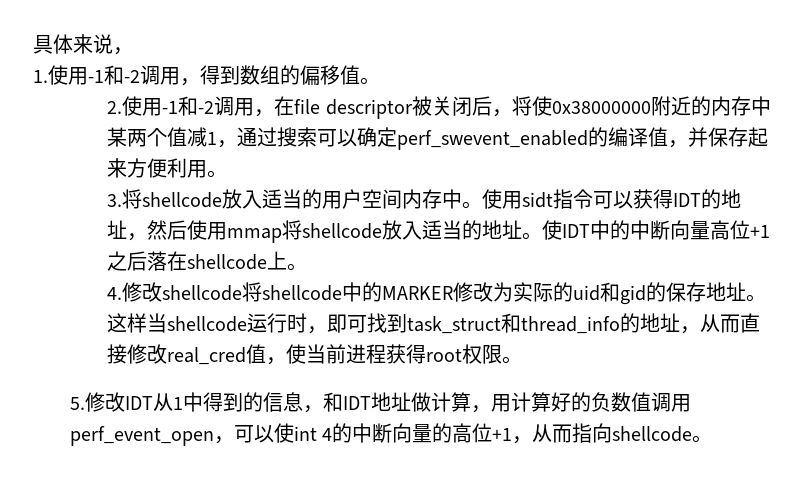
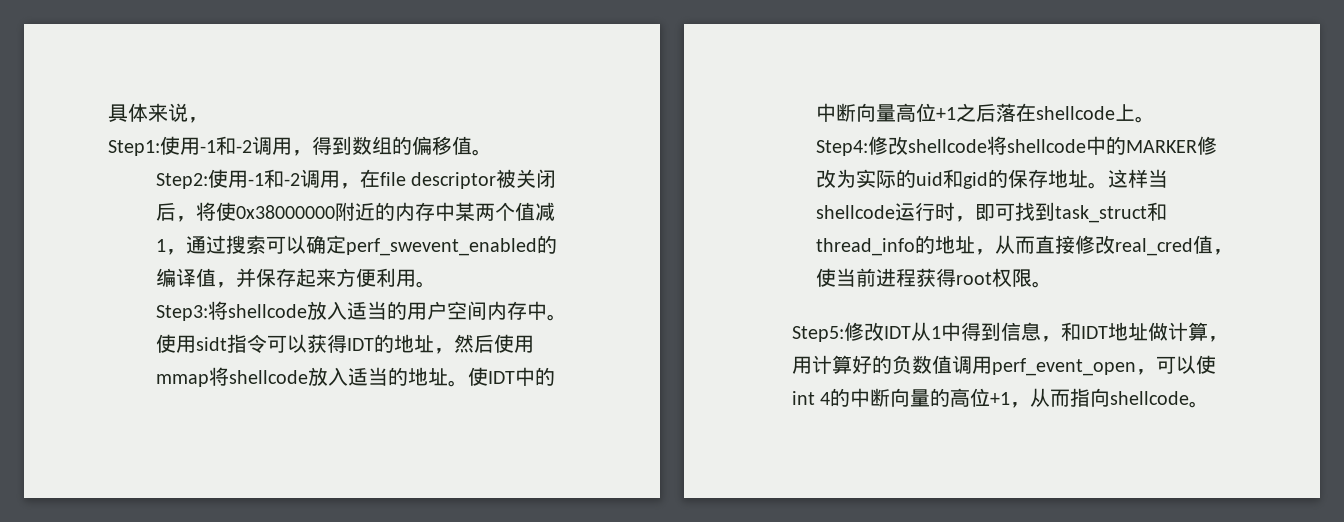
- 1.使用-1和-2调用，得到数组的偏移值。
+ Step1:使用-1和-2调用，得到数组的偏移值。
- 2.使用-1和-2调用，在file descriptor被关闭后，将使0x38000000附近的内存中某两个值减1，通过搜索可以确定perf_swevent_enabled的编译值，并保存起来方便利用。
+ Step2:使用-1和-2调用，在file descriptor被关闭后，将使0x38000000附近的内存中某两个值减1，通过搜索可以确定perf_swevent_enabled的编译值，并保存起来方便利用。
- 3.将shellcode放入适当的用户空间内存中。
+ Step3:将shellcode放入适当的用户空间内存中。
- 4.修改shellcode将shellcode中的MARKER修改为实际的uid和gid的保存地址。
+ Step4:修改shellcode将shellcode中的MARKER修改为实际的uid和gid的保存地址。
- 5.修改IDT从1中得到的信息，和IDT地址做计算，用计算好的负数值调用perf_event_open，可以使int 4的中断向量的高位+1，从而指向shellcode。
+ Step5:修改IDT从1中得到信息，和IDT地址做计算，用计算好的负数值调用perf_event_open，可以使int 4的中断向量的高位+1，从而指向shellcode。

